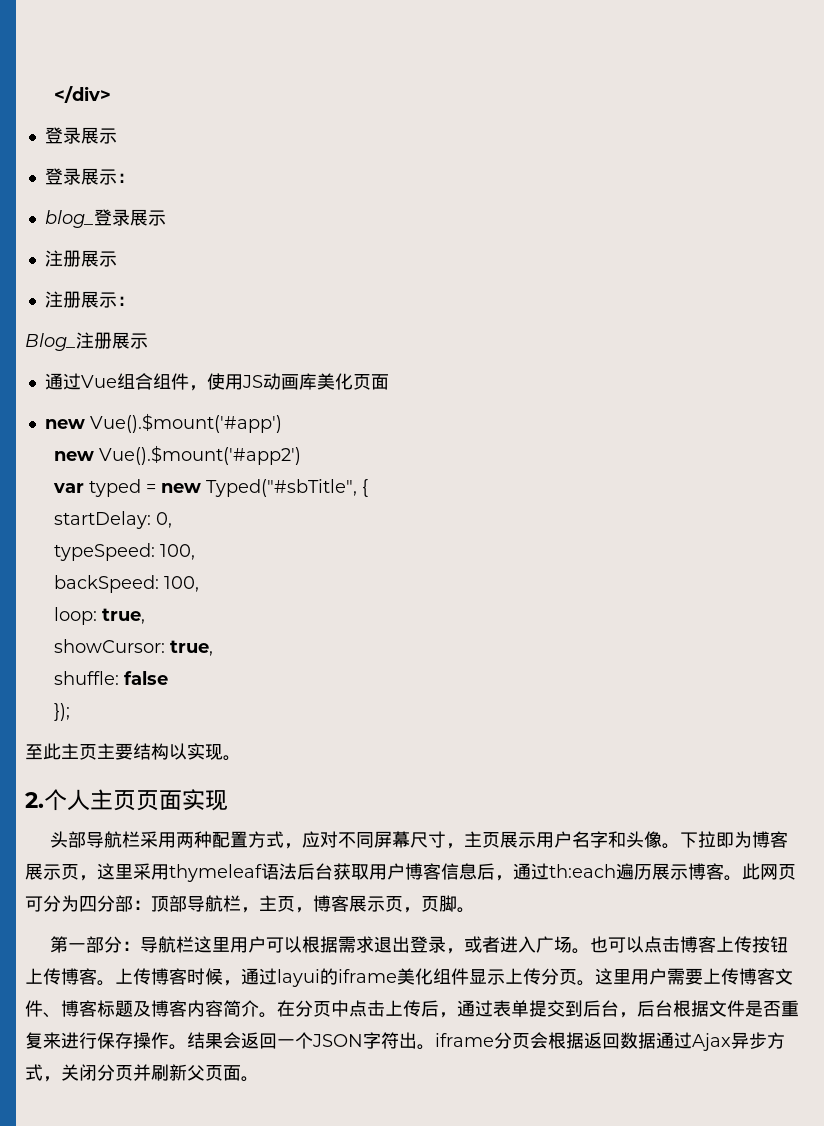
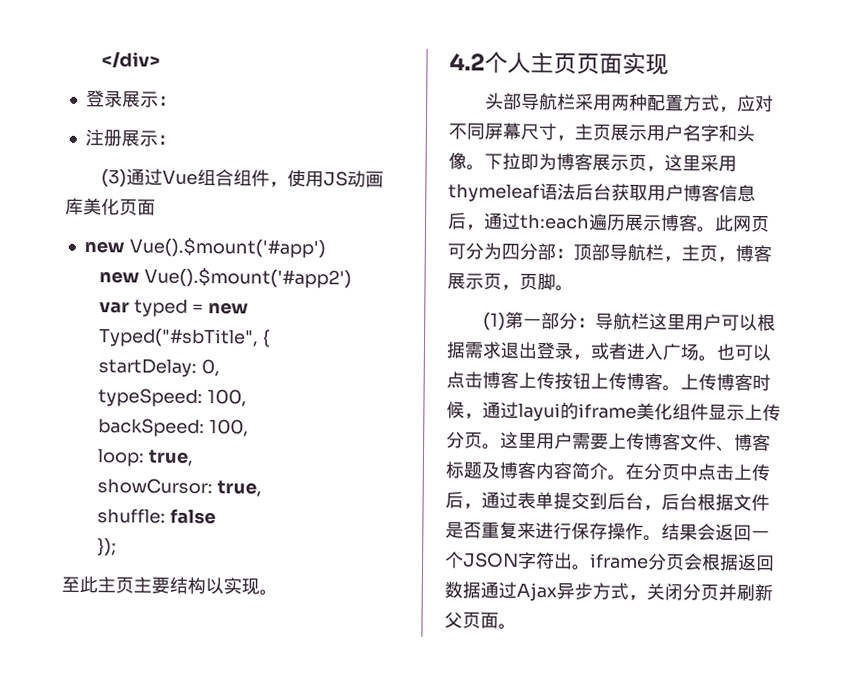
  </div>
- 登录展示
  登录展示：
- blog_登录展示
- 注册展示
- Blog_注册展示
- 通过Vue组合组件，使用JS动画库美化页面
+ (3)通过Vue组合组件，使用JS动画库美化页面
- 2.个人主页页面实现
+ 4.2个人主页页面实现
- 第一部分：导航栏这里用户可以根据需求退出登录，或者进入广场。
+ (1)第一部分：导航栏这里用户可以根据需求退出登录，或者进入广场。

